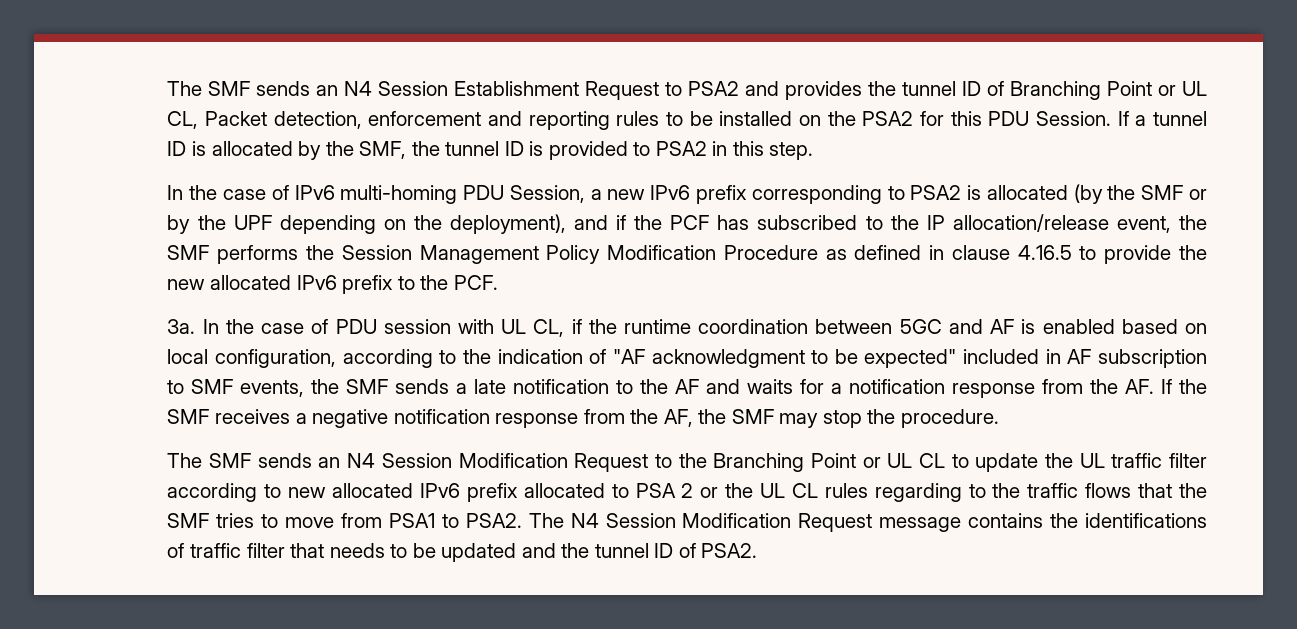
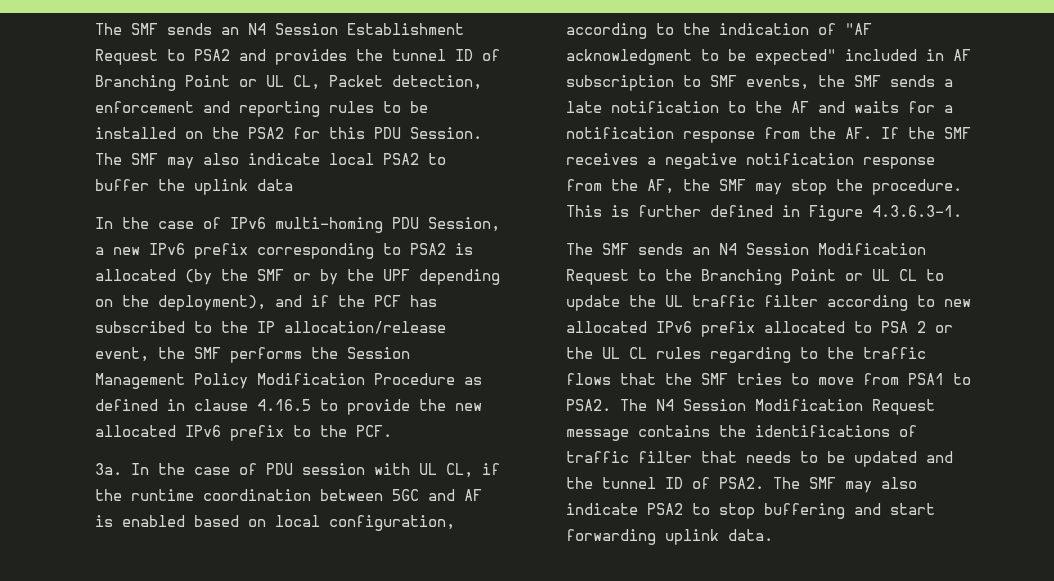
- If a tunnel ID is allocated by the SMF, the tunnel ID is provided to PSA2 in this step.
+ The SMF may also indicate local PSA2 to buffer the uplink data
+ This is further defined in Figure 4.3.6.3-1.
+ The SMF may also indicate PSA2 to stop buffering and start forwarding uplink data.

